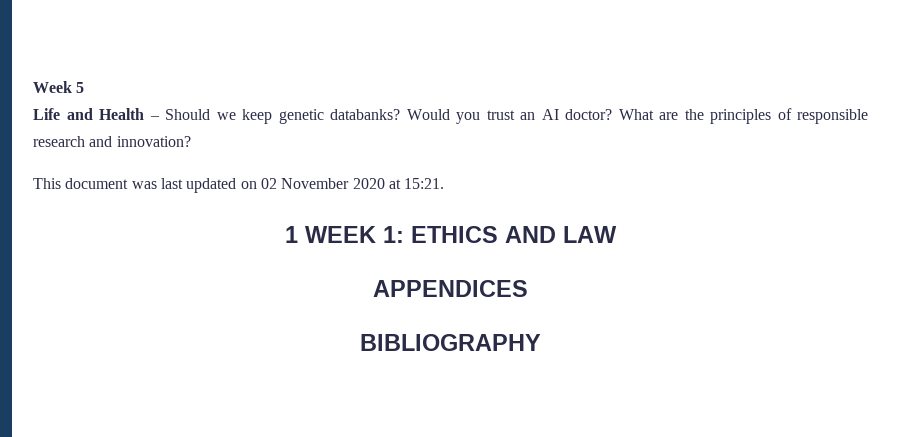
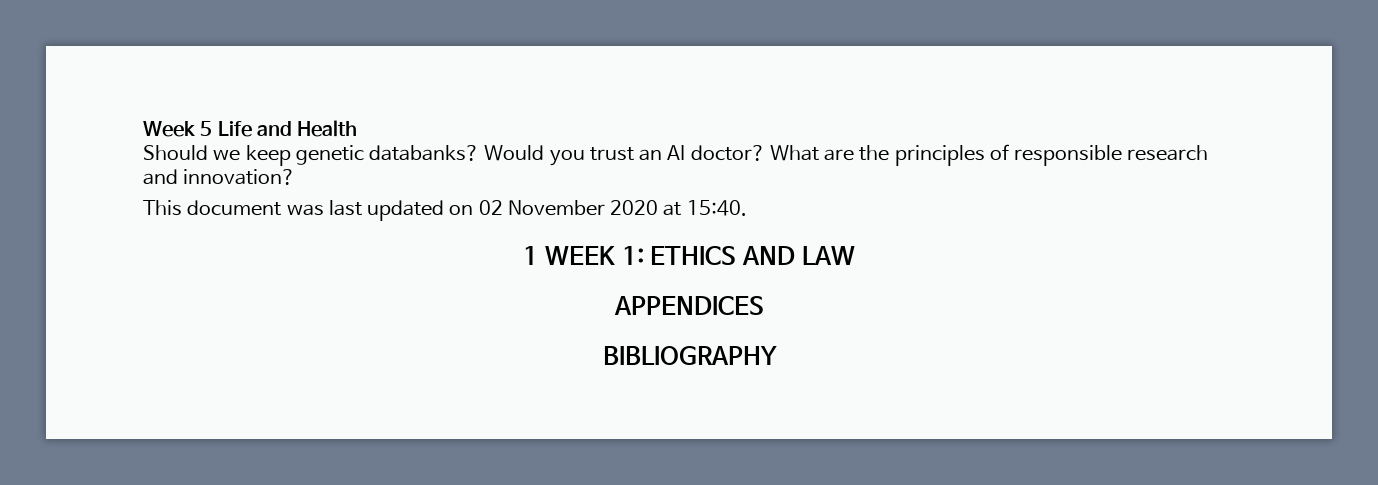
- Week 5
- Life and Health – Should we keep genetic databanks?
+ Week 5 Life and Health
+ Should we keep genetic databanks?
- This document was last updated on 02 November 2020 at 15:21.
+ This document was last updated on 02 November 2020 at 15:40.

